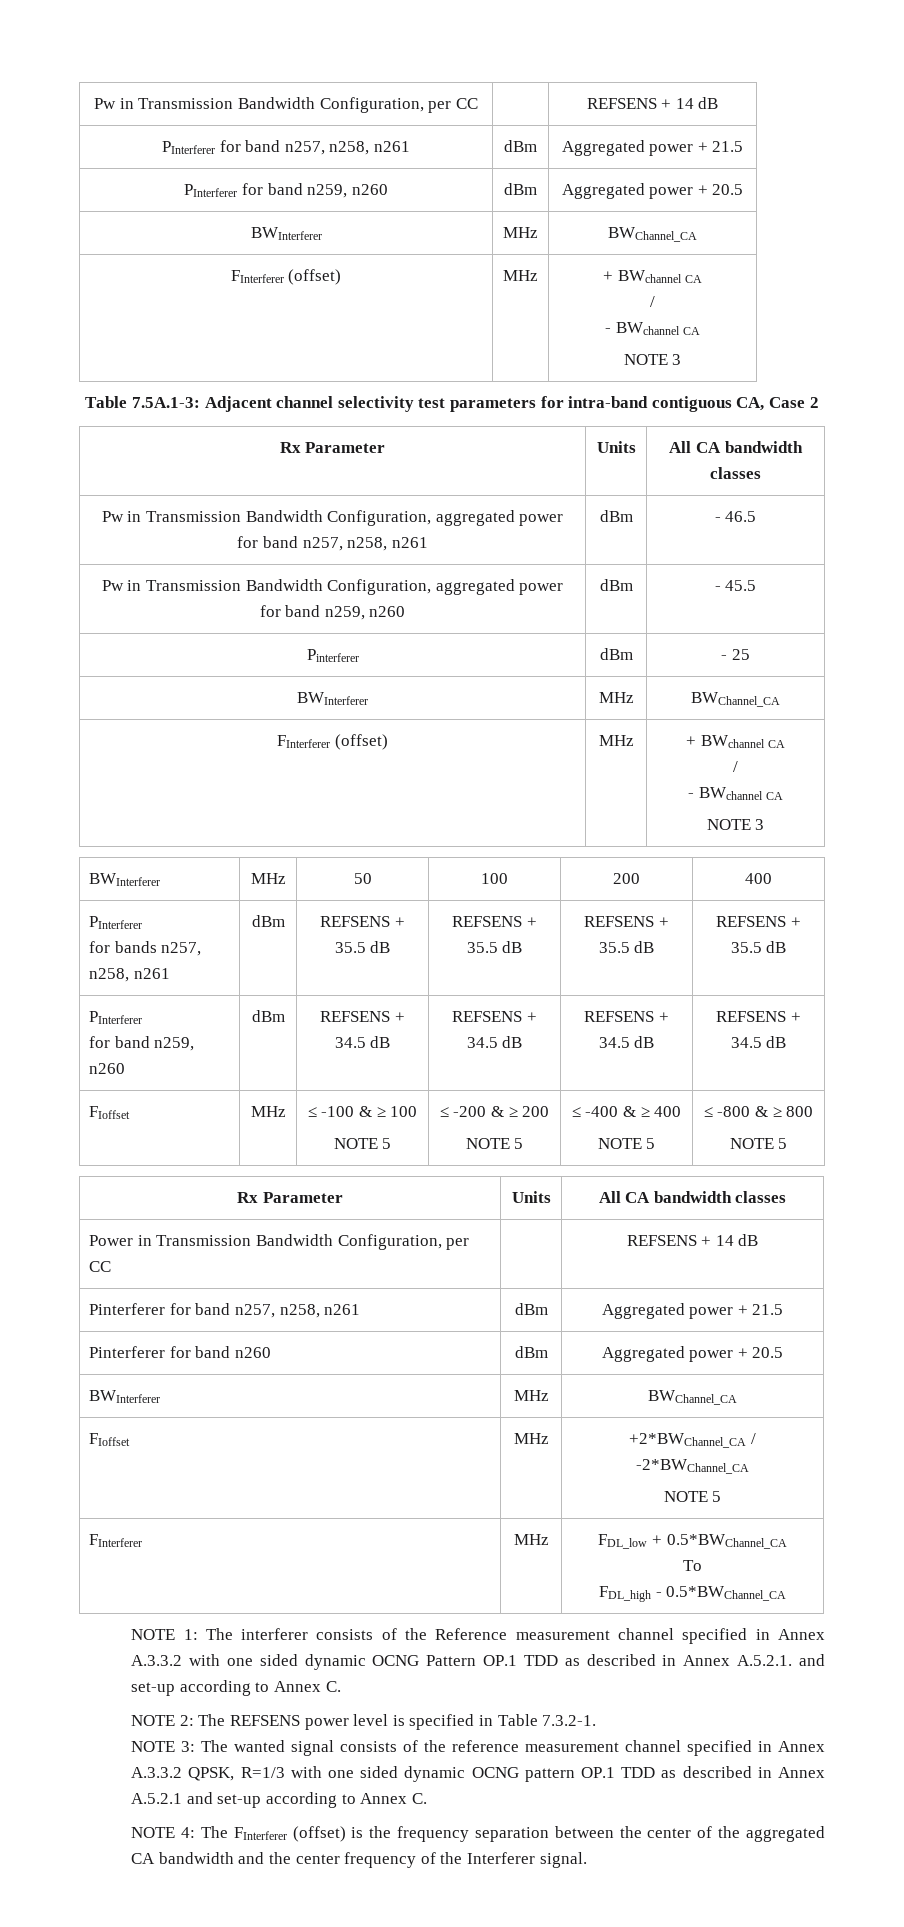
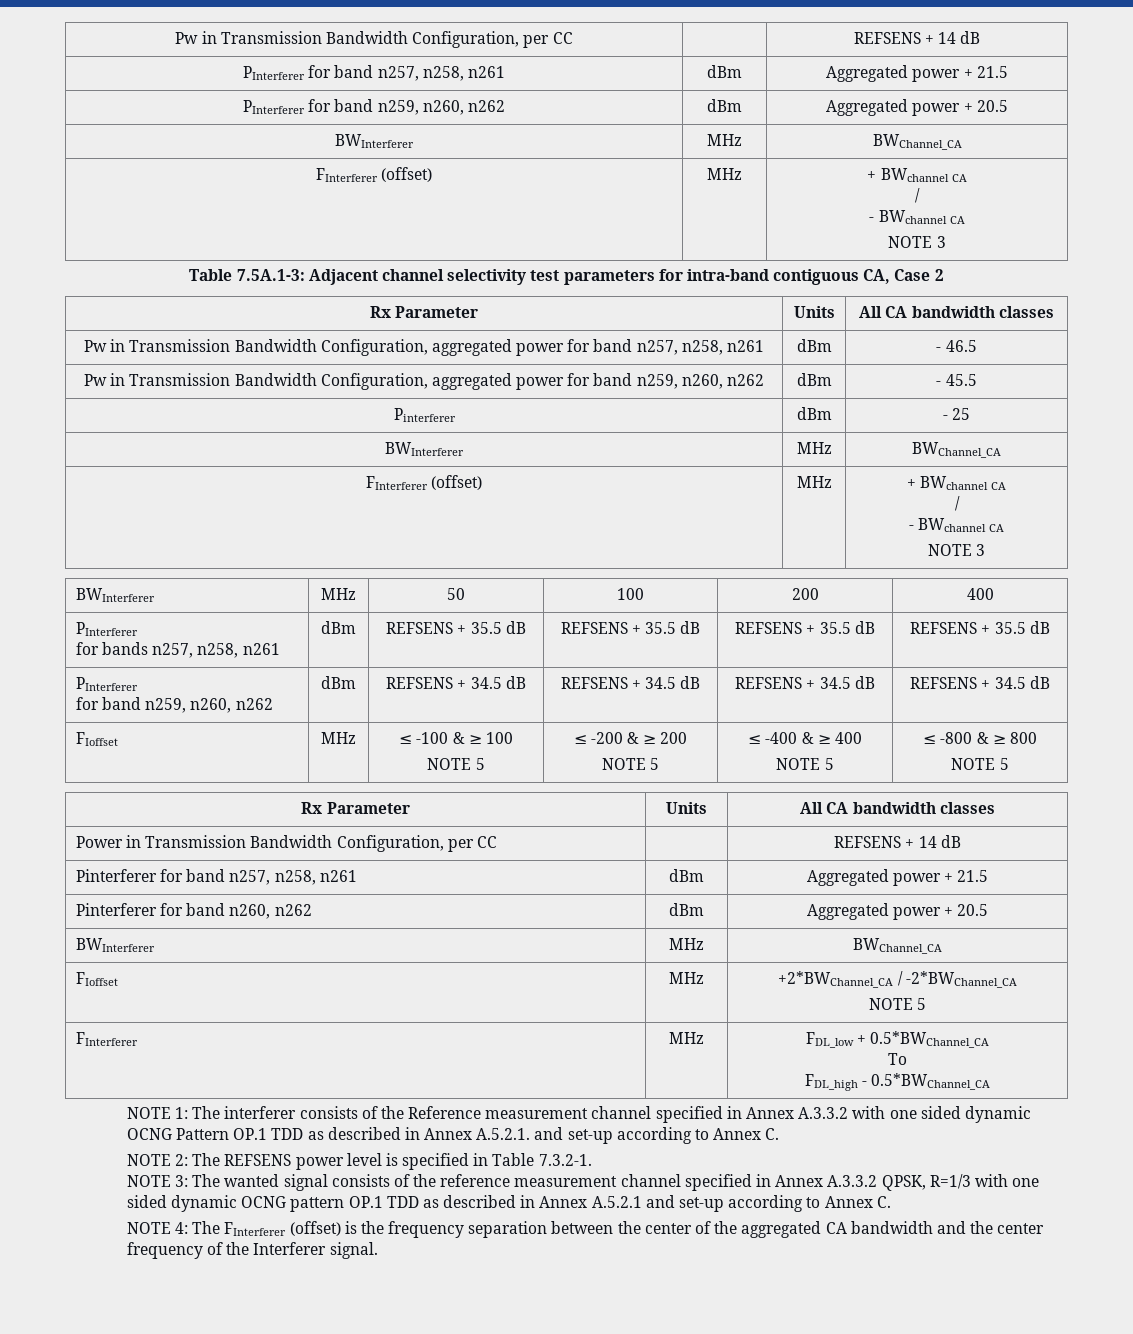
- PInterferer for band n259, n260 | dBm | Aggregated power + 20.5
+ PInterferer for band n259, n260, n262 | dBm | Aggregated power + 20.5
- Pw in Transmission Bandwidth Configuration, aggregated power for band n259, n260 | dBm | - 45.5
+ Pw in Transmission Bandwidth Configuration, aggregated power for band n259, n260, n262 | dBm | - 45.5
  BWInterferer | MHz | 50 | 100 | 200 | 400
  PInterferer
  for bands n257, n258, n261 | dBm | REFSENS + 35.5 dB | REFSENS + 35.5 dB | REFSENS + 35.5 dB | REFSENS + 35.5 dB
  PInterferer
- for band n259, n260 | dBm | REFSENS + 34.5 dB | REFSENS + 34.5 dB | REFSENS + 34.5 dB | REFSENS + 34.5 dB
+ for band n259, n260, n262 | dBm | REFSENS + 34.5 dB | REFSENS + 34.5 dB | REFSENS + 34.5 dB | REFSENS + 34.5 dB
- Pinterferer for band n260 | dBm | Aggregated power + 20.5
+ Pinterferer for band n260, n262 | dBm | Aggregated power + 20.5

